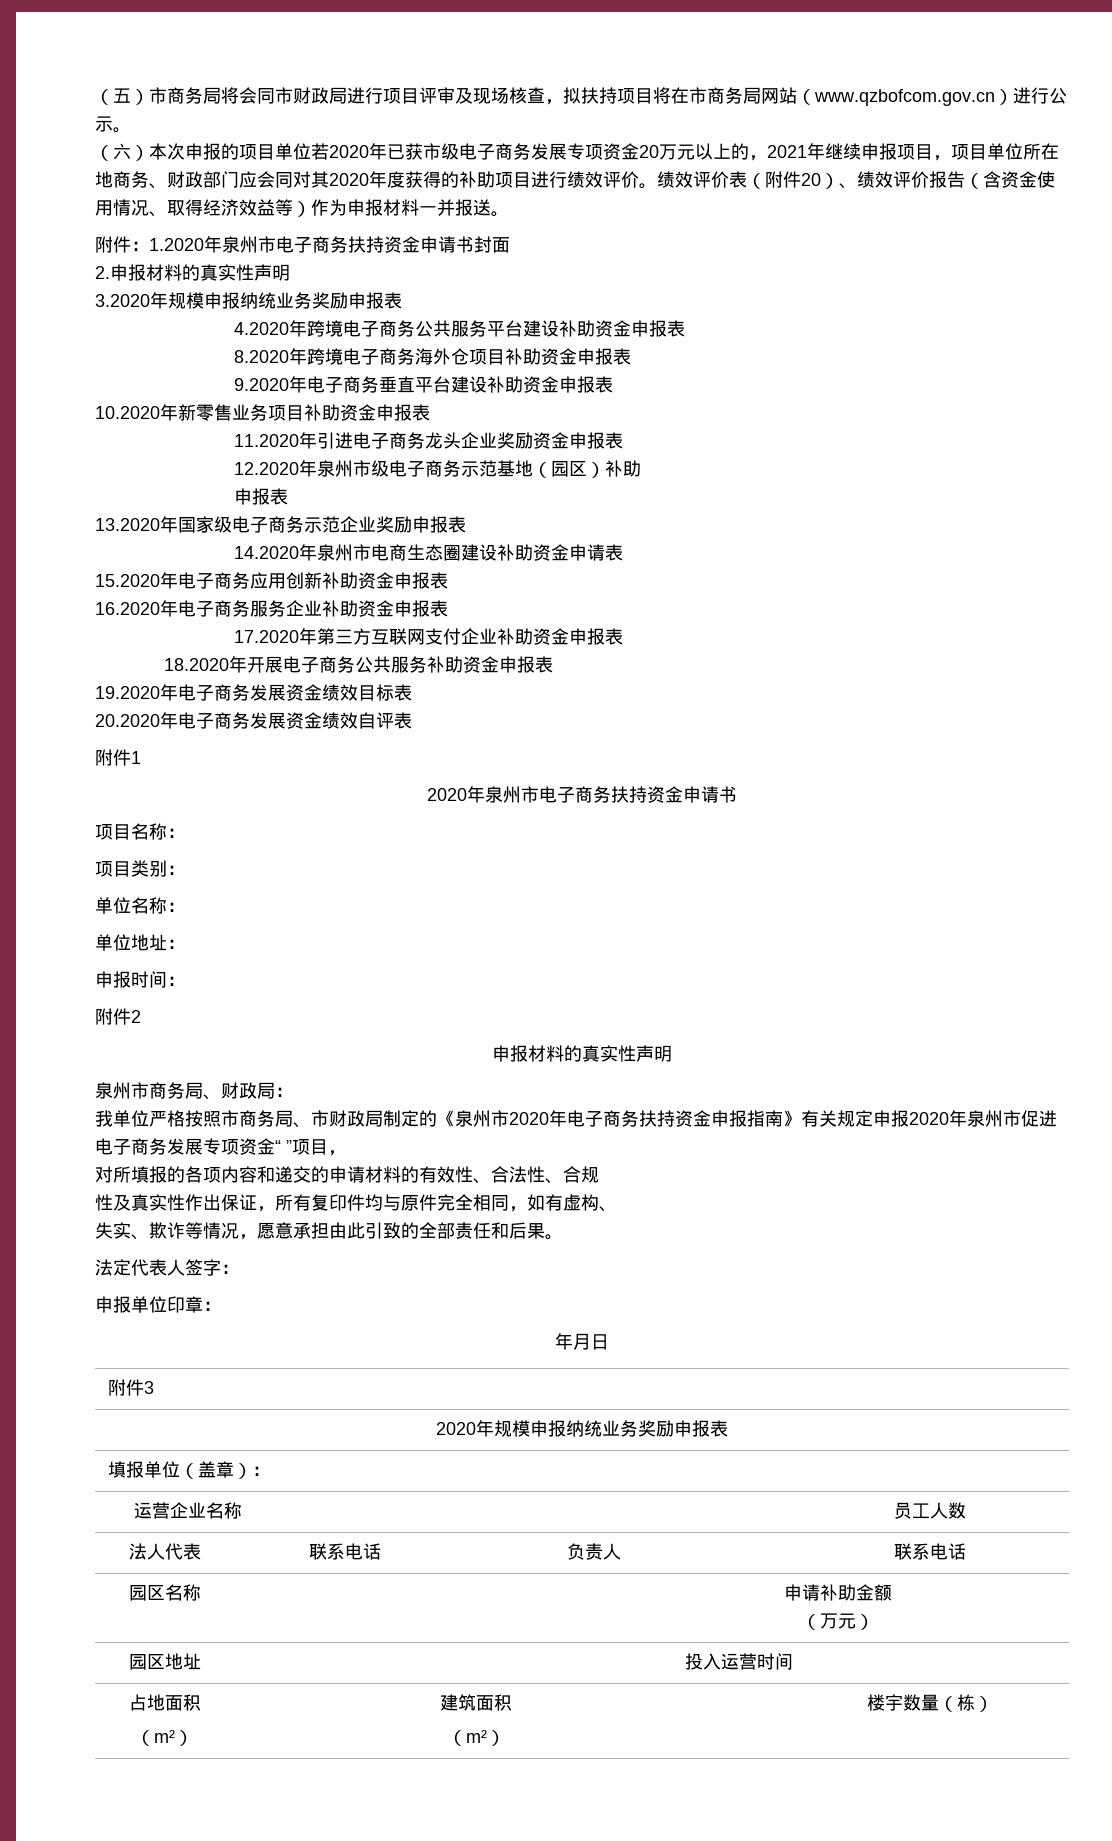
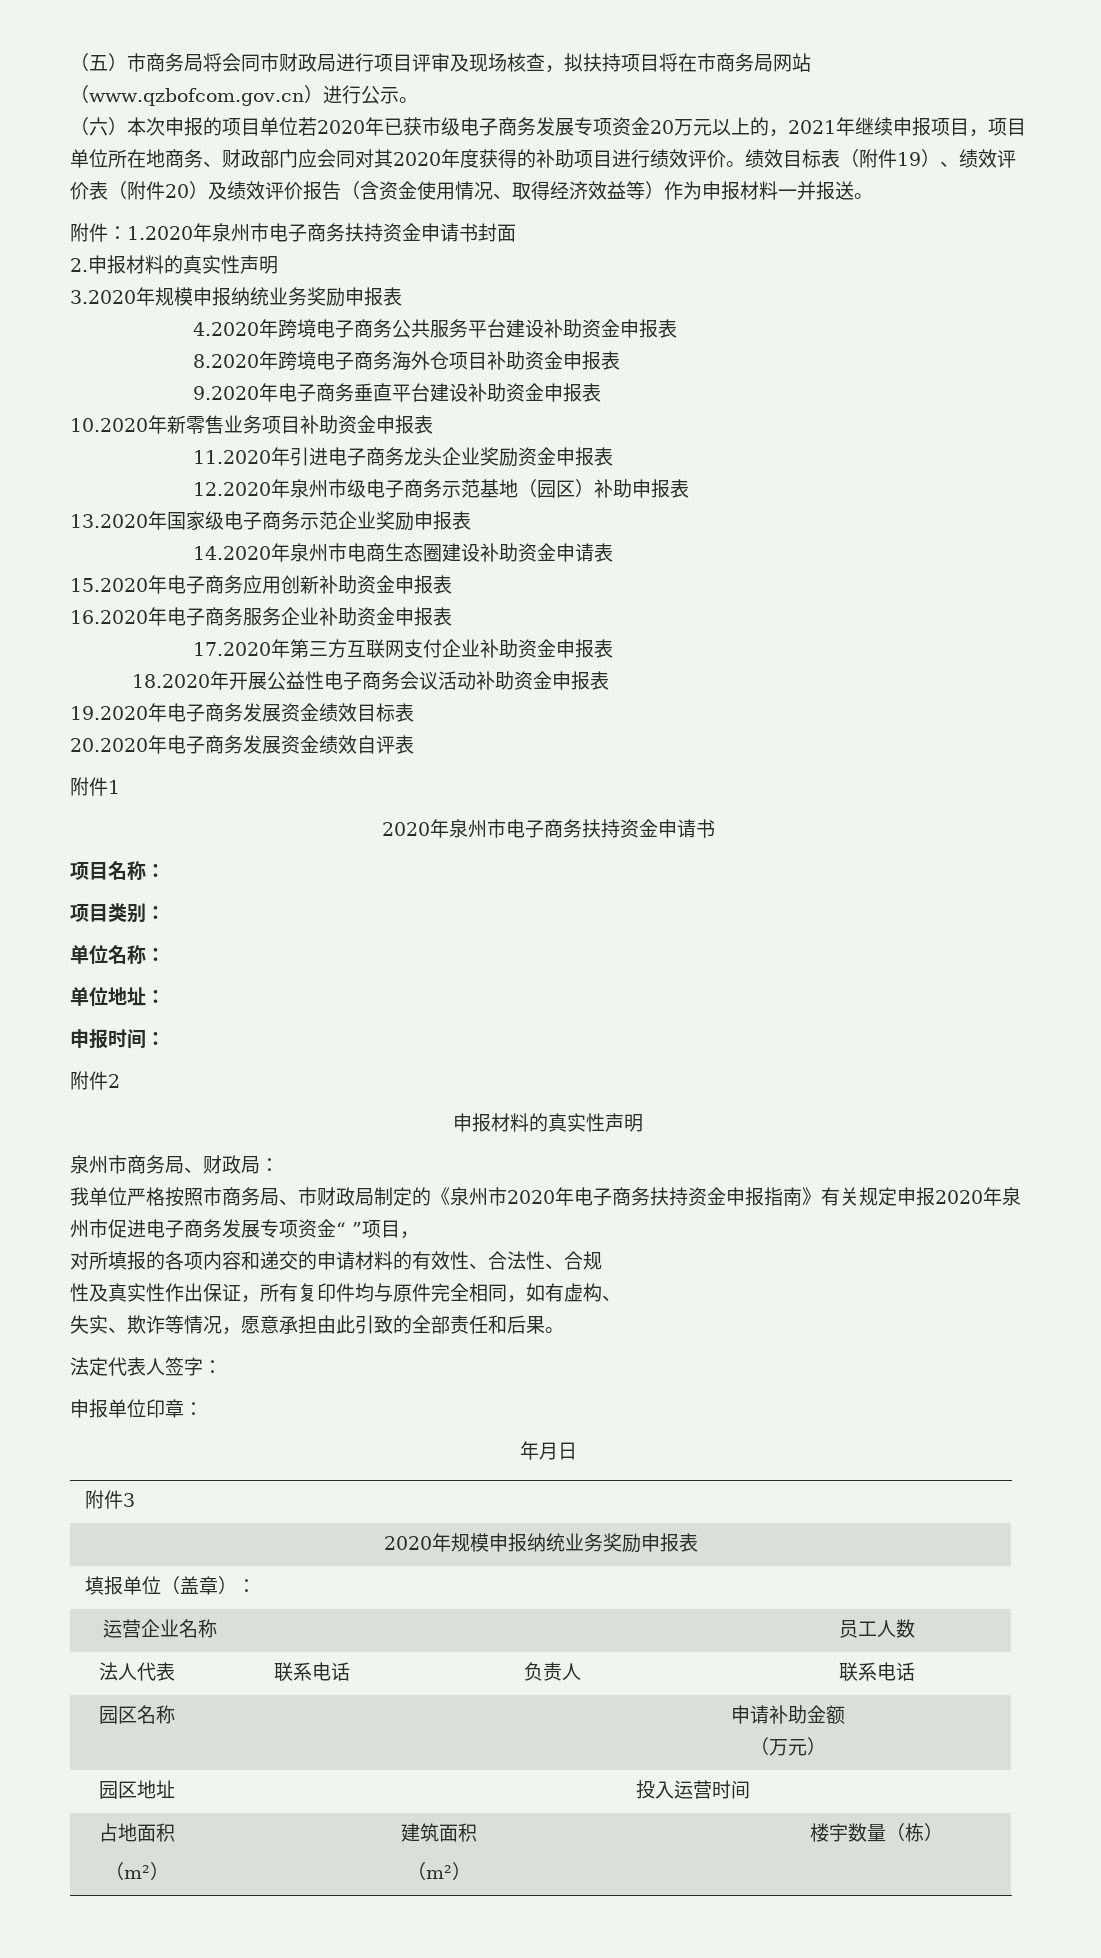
- 绩效评价表（附件20）、绩效评价报告（含资金使用情况、取得经济效益等）作为申报材料一并报送。
+ 绩效目标表（附件19）、绩效评价表（附件20）及绩效评价报告（含资金使用情况、取得经济效益等）作为申报材料一并报送。
- 12.2020年泉州市级电子商务示范基地（园区）补助
- 申报表
+ 12.2020年泉州市级电子商务示范基地（园区）补助申报表
- 18.2020年开展电子商务公共服务补助资金申报表
+ 18.2020年开展公益性电子商务会议活动补助资金申报表

